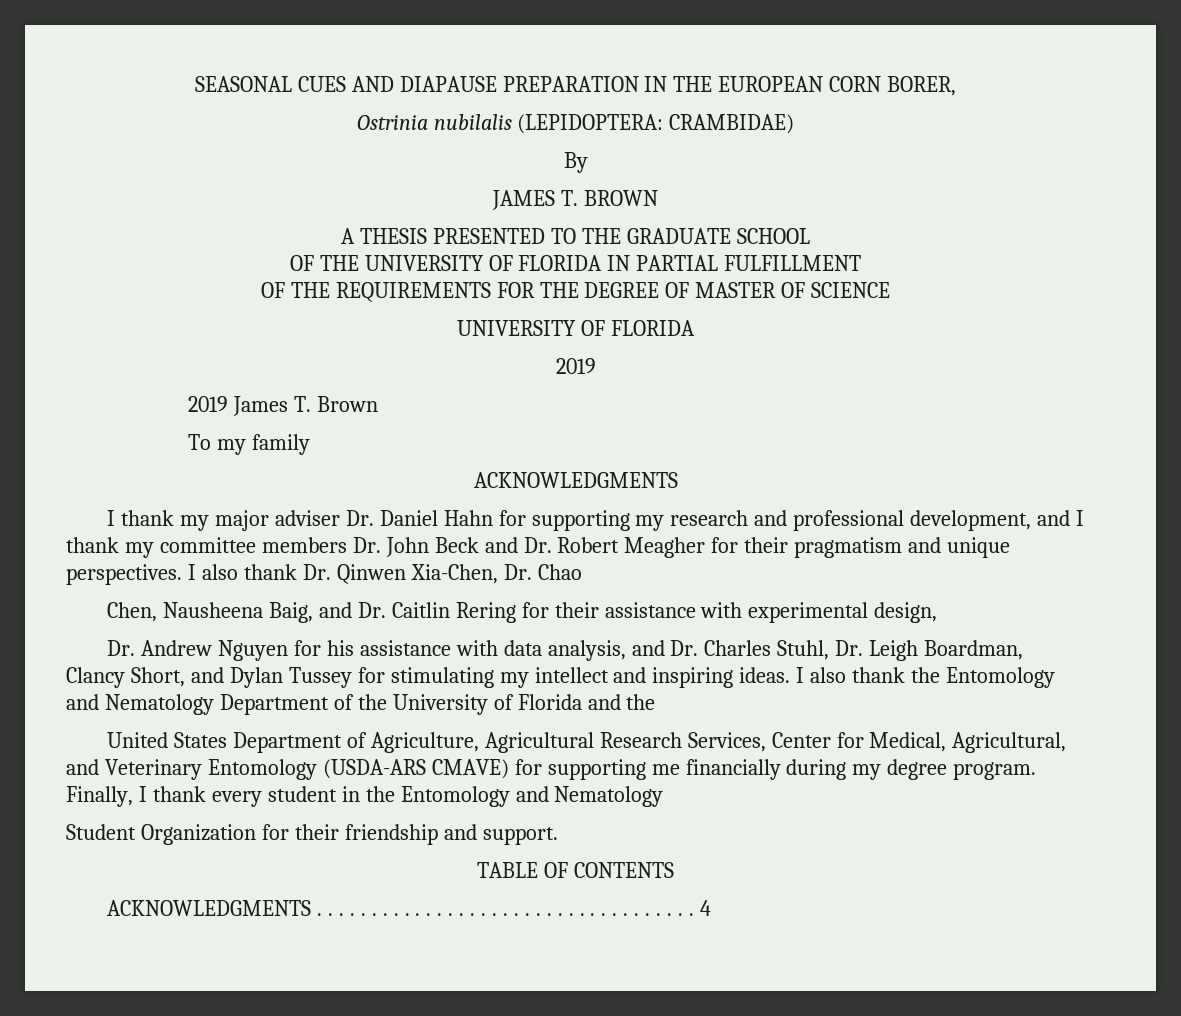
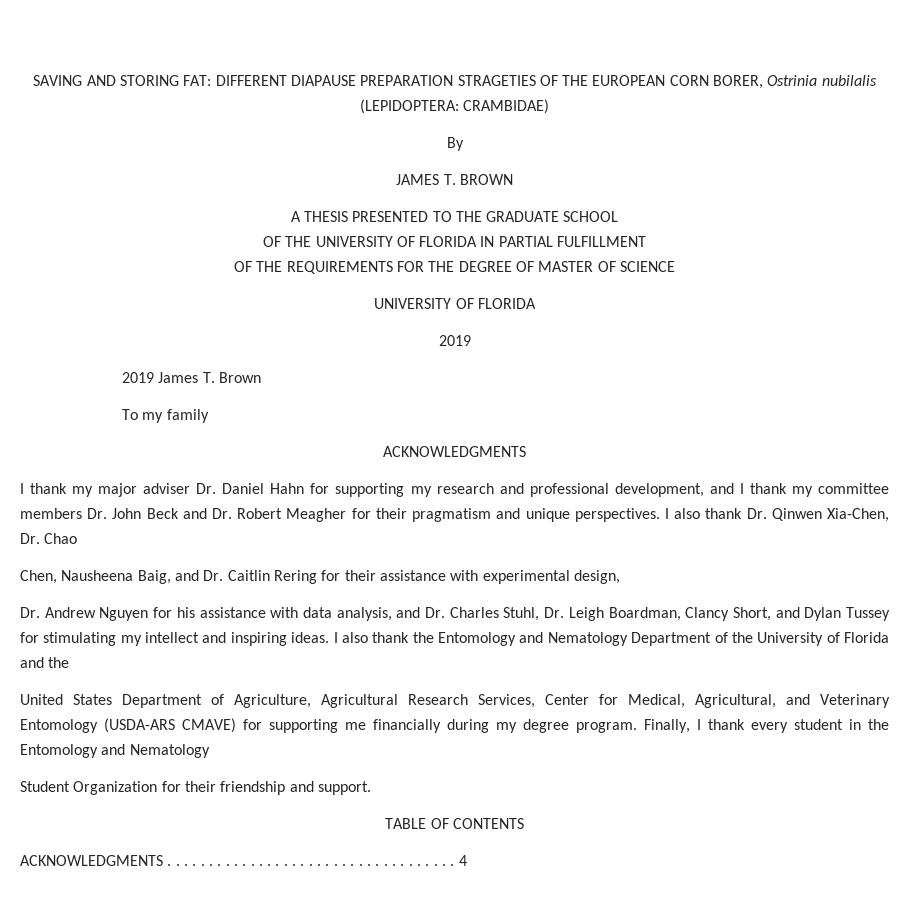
- SEASONAL CUES AND DIAPAUSE PREPARATION IN THE EUROPEAN CORN BORER,
- Ostrinia nubilalis (LEPIDOPTERA: CRAMBIDAE)
+ SAVING AND STORING FAT: DIFFERENT DIAPAUSE PREPARATION STRAGETIES OF THE EUROPEAN CORN BORER, Ostrinia nubilalis (LEPIDOPTERA: CRAMBIDAE)

